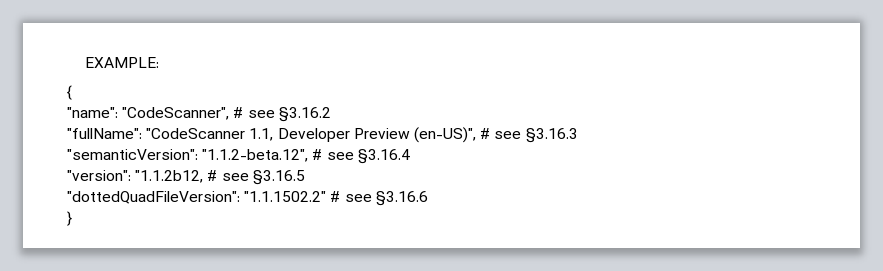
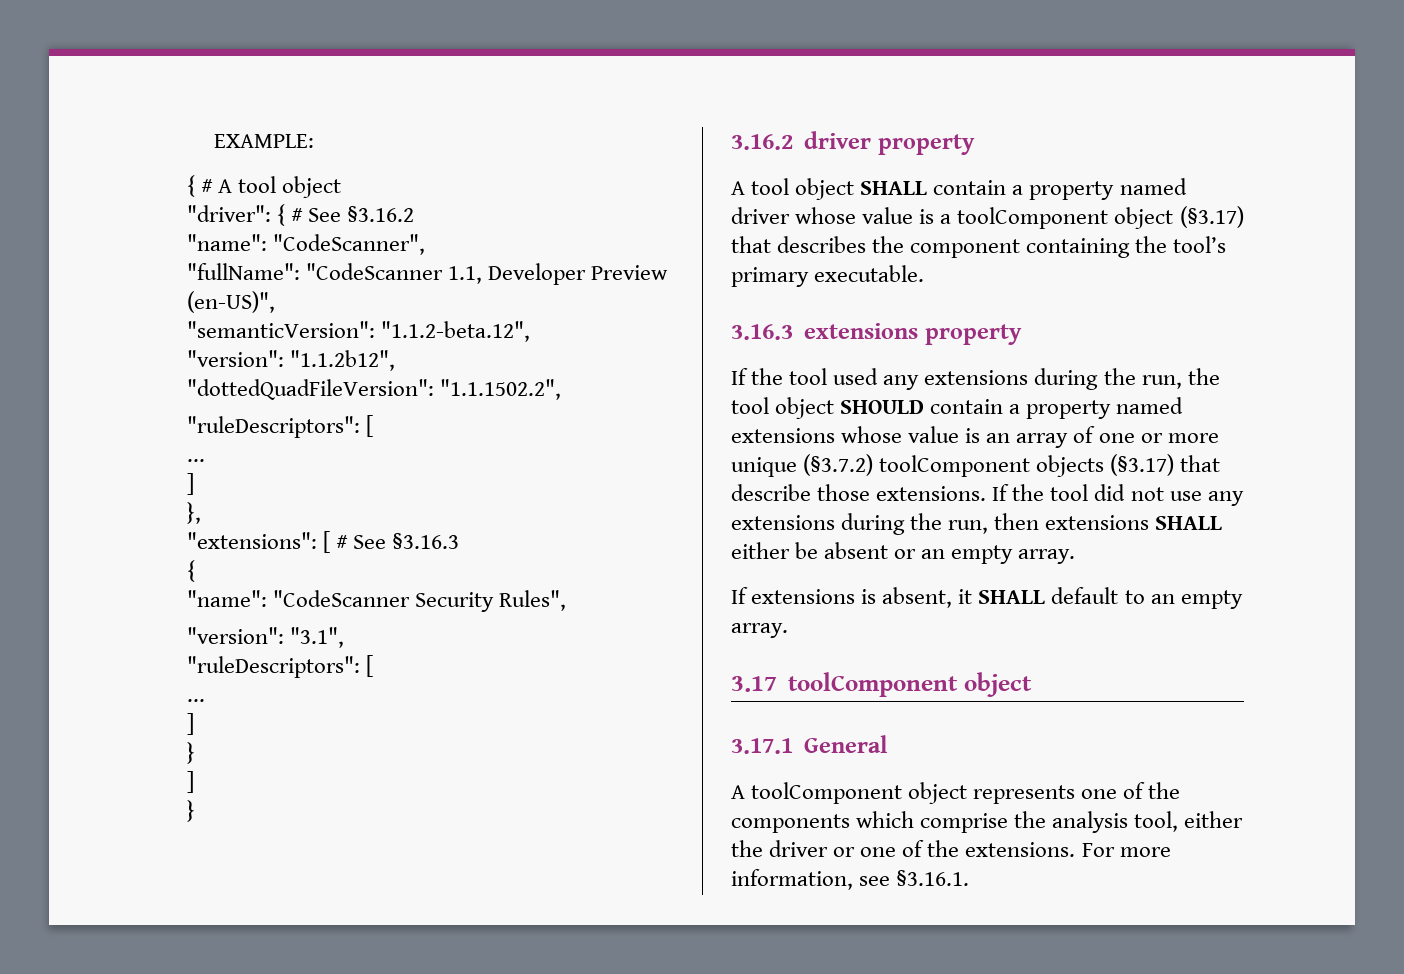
- {
+ { # A tool object
+ "driver": { # See §3.16.2
- "name": "CodeScanner", # see §3.16.2
+ "name": "CodeScanner",
- "fullName": "CodeScanner 1.1, Developer Preview (en-US)", # see §3.16.3
+ "fullName": "CodeScanner 1.1, Developer Preview (en-US)",
- "semanticVersion": "1.1.2-beta.12", # see §3.16.4
- "version": "1.1.2b12, # see §3.16.5
- "dottedQuadFileVersion": "1.1.1502.2" # see §3.16.6
+ "semanticVersion": "1.1.2-beta.12",
+ "version": "1.1.2b12",
+ "dottedQuadFileVersion": "1.1.1502.2",
+ "ruleDescriptors": [
+ ...
+ ]
+ },
+ "extensions": [ # See §3.16.3
+ {
+ "name": "CodeScanner Security Rules",
+ "version": "3.1",
+ "ruleDescriptors": [
+ ...
+ ]
  }
+ ]
+ }
+ 3.16.2 driver property
+ A tool object SHALL contain a property named driver whose value is a toolComponent object (§3.17) that describes the component containing the tool’s primary executable.
+ 3.16.3 extensions property
+ If the tool used any extensions during the run, the tool object SHOULD contain a property named extensions whose value is an array of one or more unique (§3.7.2) toolComponent objects (§3.17) that describe those extensions. If the tool did not use any extensions during the run, then extensions SHALL either be absent or an empty array.
+ If extensions is absent, it SHALL default to an empty array.
+ 3.17 toolComponent object
+ 3.17.1 General
+ A toolComponent object represents one of the components which comprise the analysis tool, either the driver or one of the extensions. For more information, see §3.16.1.

